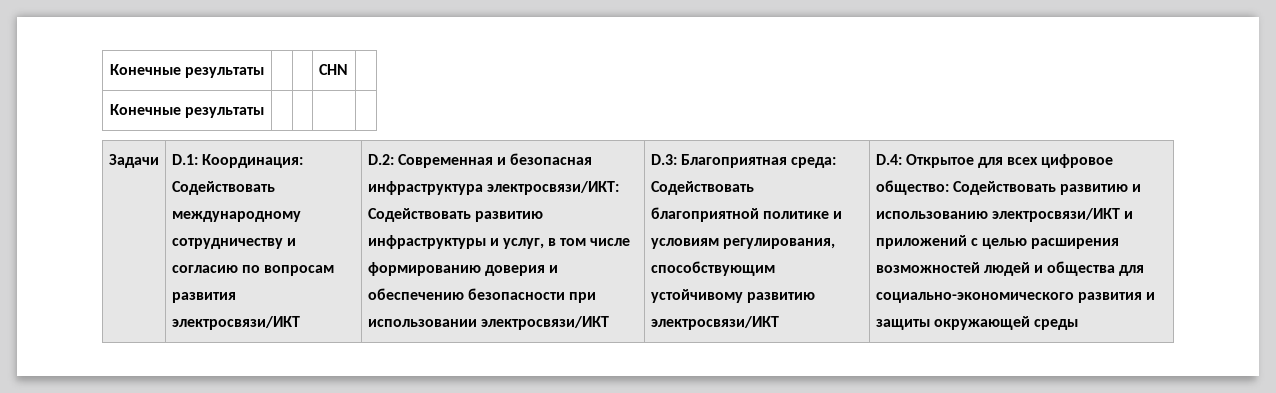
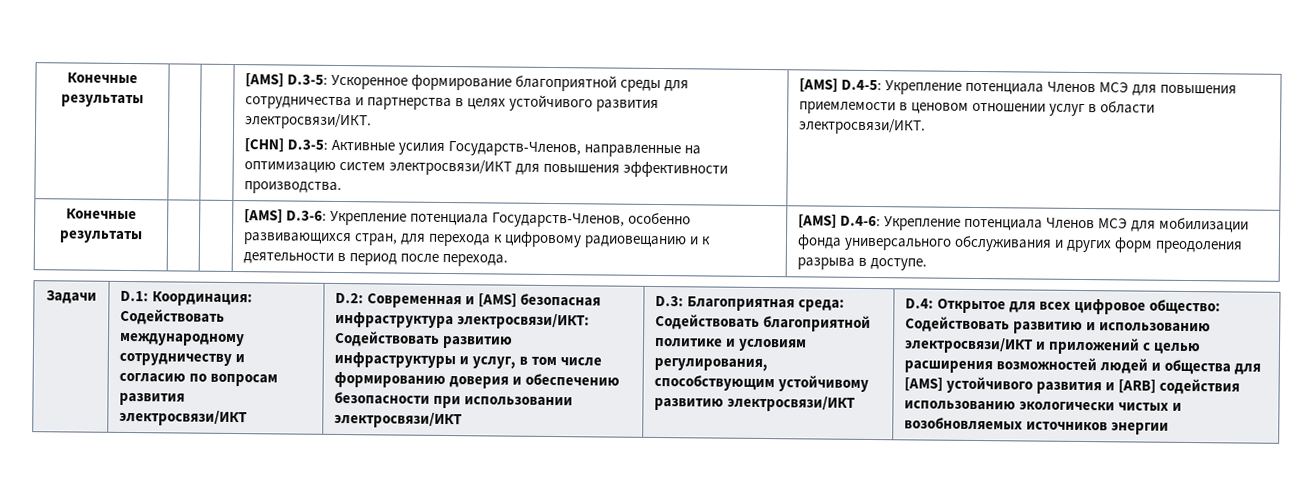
- Конечные результаты | | | CHN |
- Конечные результаты | | | |
+ Конечные результаты | | | [AMS] D.3-5: Ускоренное формирование благоприятной среды для сотрудничества и партнерства в целях устойчивого развития электросвязи/ИКТ.
+ [CHN] D.3-5: Активные усилия Государств-Членов, направленные на оптимизацию систем электросвязи/ИКТ для повышения эффективности производства. | [AMS] D.4-5: Укрепление потенциала Членов МСЭ для повышения приемлемости в ценовом отношении услуг в области электросвязи/ИКТ.
+ Конечные результаты | | | [AMS] D.3-6: Укрепление потенциала Государств-Членов, особенно развивающихся стран, для перехода к цифровому радиовещанию и к деятельности в период после перехода. | [AMS] D.4-6: Укрепление потенциала Членов МСЭ для мобилизации фонда универсального обслуживания и других форм преодоления разрыва в доступе.
- D.2: Современная и безопасная инфраструктура электросвязи/ИКТ: Содействовать развитию инфраструктуры и услуг, в том числе формированию доверия и обеспечению безопасности при использовании электросвязи/ИКТ
+ D.2: Современная и [AMS] безопасная инфраструктура электросвязи/ИКТ: Содействовать развитию инфраструктуры и услуг, в том числе формированию доверия и обеспечению безопасности при использовании электросвязи/ИКТ
- D.4: Открытое для всех цифровое общество: Содействовать развитию и использованию электросвязи/ИКТ и приложений с целью расширения возможностей людей и общества для социально-экономического развития и защиты окружающей среды
+ D.4: Открытое для всех цифровое общество: Содействовать развитию и использованию электросвязи/ИКТ и приложений с целью расширения возможностей людей и общества для [AMS] устойчивого развития и [ARB] содействия использованию экологически чистых и возобновляемых источников энергии

